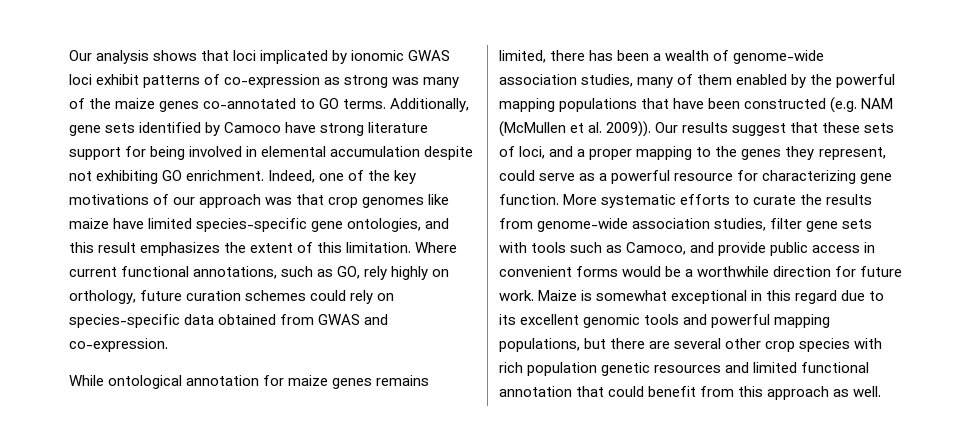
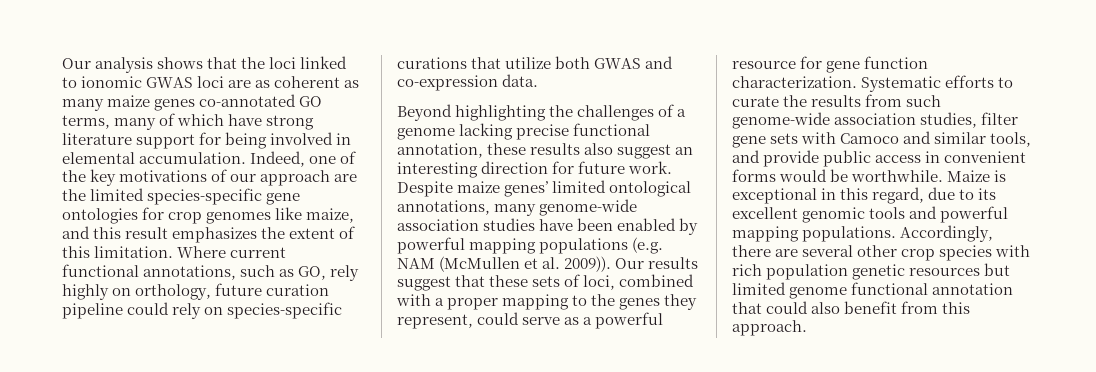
- Our analysis shows that loci implicated by ionomic GWAS loci exhibit patterns of co-expression as strong was many of the maize genes co-annotated to GO terms. Additionally, gene sets identified by Camoco have strong literature support for being involved in elemental accumulation despite not exhibiting GO enrichment.
+ Our analysis shows that the loci linked to ionomic GWAS loci are as coherent as many maize genes co-annotated GO terms, many of which have strong literature support for being involved in elemental accumulation.
- Indeed, one of the key motivations of our approach was that crop genomes like maize have limited species-specific gene ontologies, and this result emphasizes the extent of this limitation.
+ Indeed, one of the key motivations of our approach are the limited species-specific gene ontologies for crop genomes like maize, and this result emphasizes the extent of this limitation.
- Where current functional annotations, such as GO, rely highly on orthology, future curation schemes could rely on species-specific data obtained from GWAS and co-expression.
- While ontological annotation for maize genes remains limited, there has been a wealth of genome-wide association studies, many of them enabled by the powerful mapping populations that have been constructed (e.g. NAM (McMullen et al. 2009)).
+ Where current functional annotations, such as GO, rely highly on orthology, future curation pipeline could rely on species-specific curations that utilize both GWAS and co-expression data.
+ Beyond highlighting the challenges of a genome lacking precise functional annotation, these results also suggest an interesting direction for future work. Despite maize genes’ limited ontological annotations, many genome-wide association studies have been enabled by powerful mapping populations (e.g. NAM (McMullen et al. 2009)).
- Our results suggest that these sets of loci, and a proper mapping to the genes they represent, could serve as a powerful resource for characterizing gene function. More systematic efforts to curate the results from genome-wide association studies, filter gene sets with tools such as Camoco, and provide public access in convenient forms would be a worthwhile direction for future work.
+ Our results suggest that these sets of loci, combined with a proper mapping to the genes they represent, could serve as a powerful resource for gene function characterization. Systematic efforts to curate the results from such genome-wide association studies, filter gene sets with Camoco and similar tools, and provide public access in convenient forms would be worthwhile.
- Maize is somewhat exceptional in this regard due to its excellent genomic tools and powerful mapping populations, but there are several other crop species with rich population genetic resources and limited functional annotation that could benefit from this approach as well.
+ Maize is exceptional in this regard, due to its excellent genomic tools and powerful mapping populations. Accordingly, there are several other crop species with rich population genetic resources but limited genome functional annotation that could also benefit from this approach.

